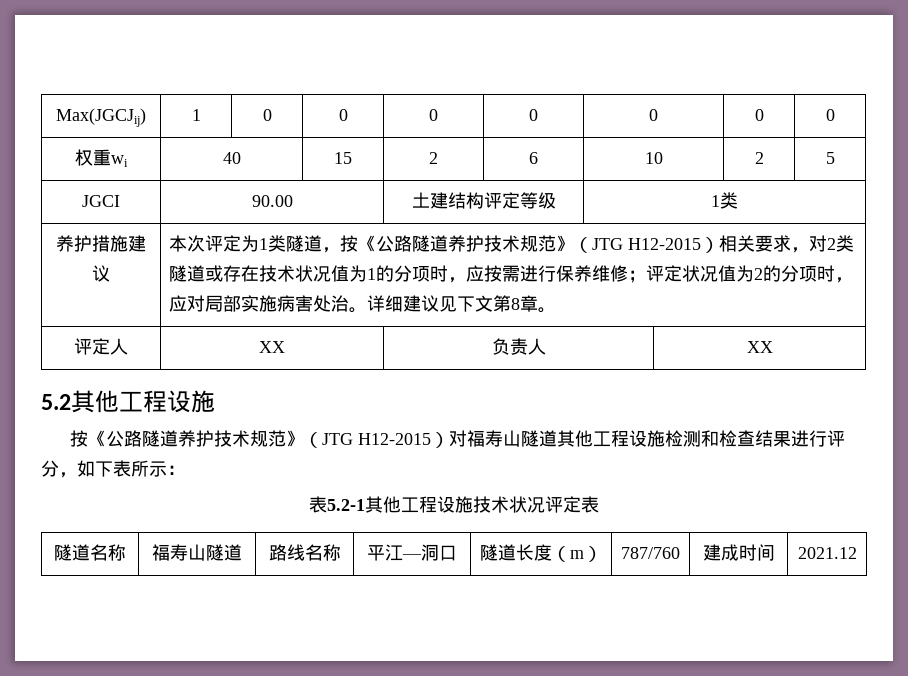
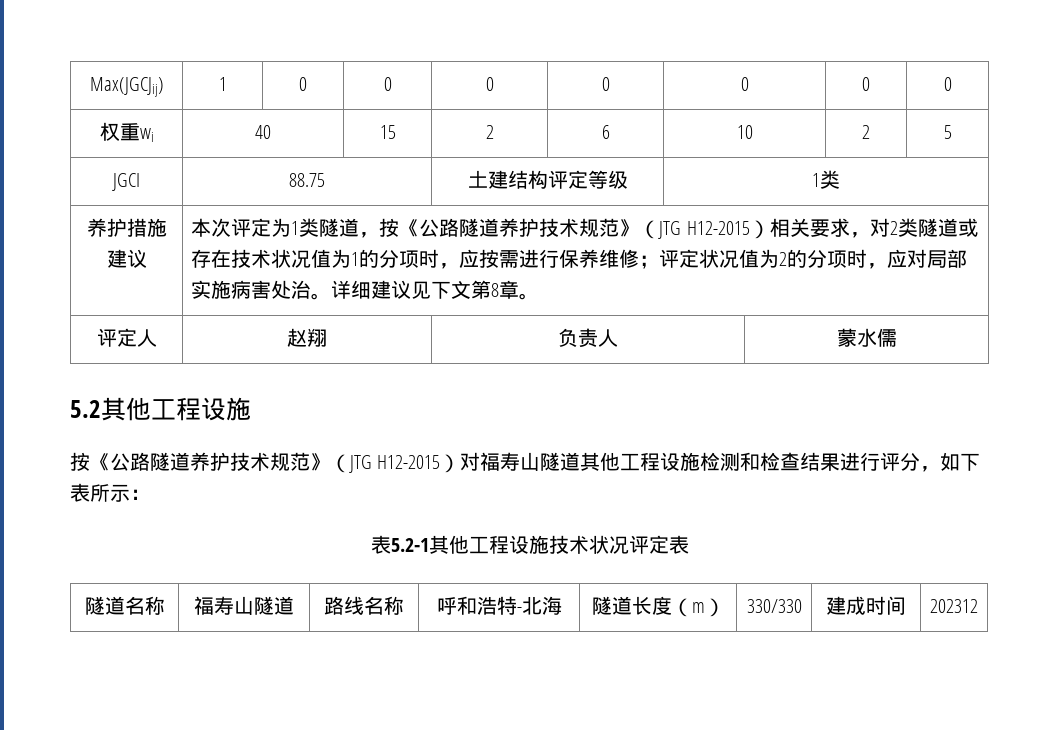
- JGCI | 90.00 | 土建结构评定等级 | 1类
+ JGCI | 88.75 | 土建结构评定等级 | 1类
- 评定人 | XX | 负责人 | XX
+ 评定人 | 赵翔 | 负责人 | 蒙水儒
- 隧道名称 | 福寿山隧道 | 路线名称 | 平江—洞口 | 隧道长度（m） | 787/760 | 建成时间 | 2021.12
+ 隧道名称 | 福寿山隧道 | 路线名称 | 呼和浩特-北海 | 隧道长度（m） | 330/330 | 建成时间 | 202312

